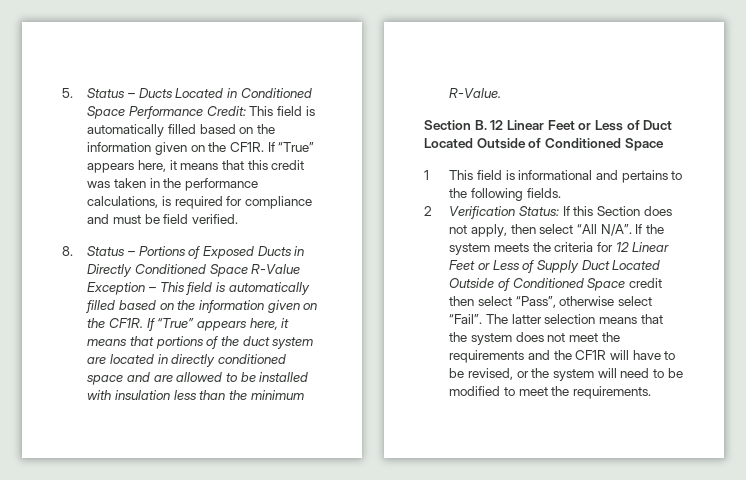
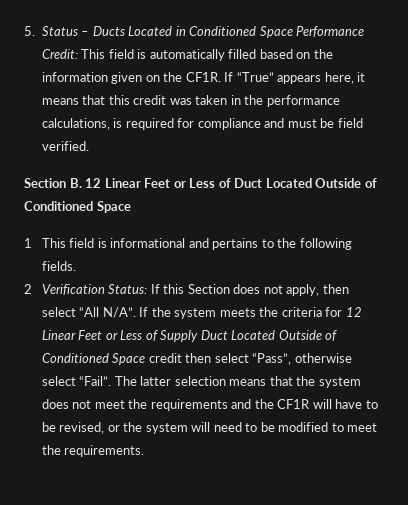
- 8. Status – Portions of Exposed Ducts in Directly Conditioned Space R-Value Exception – This field is automatically filled based on the information given on the CF1R. If “True” appears here, it means that portions of the duct system are located in directly conditioned space and are allowed to be installed with insulation less than the minimum R-Value.

